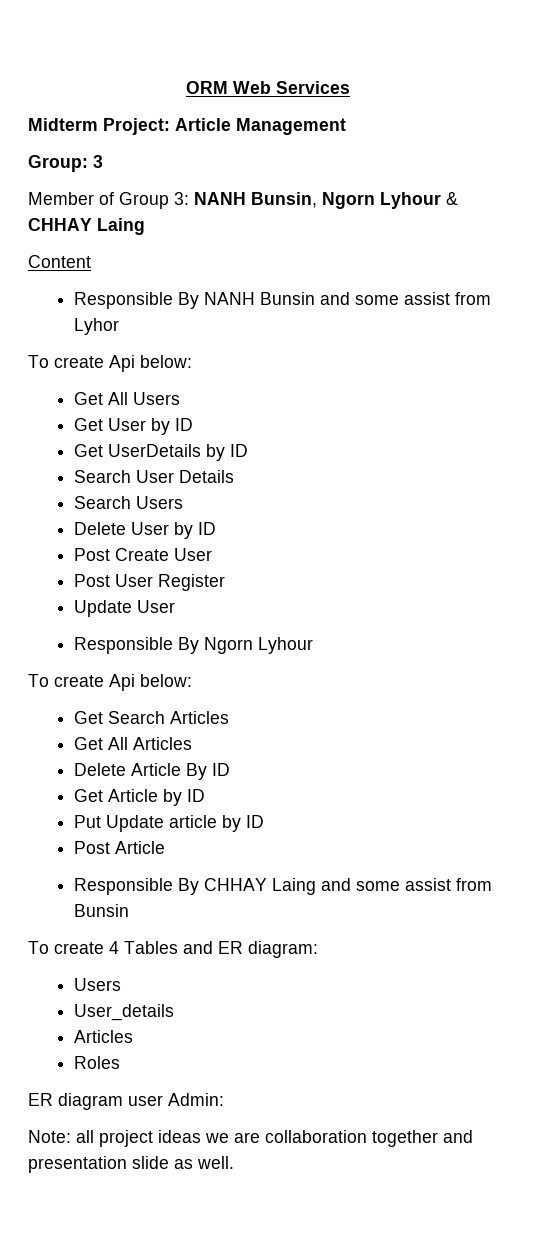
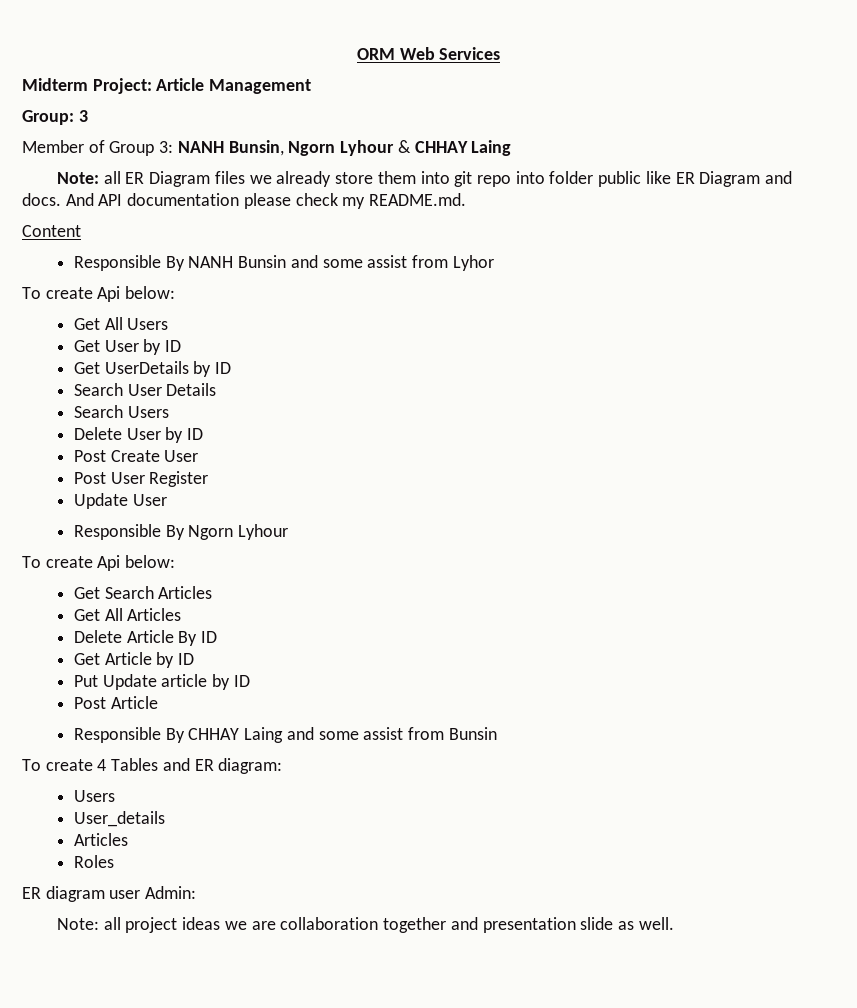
+ Note: all ER Diagram files we already store them into git repo into folder public like ER Diagram and docs. And API documentation please check my README.md.

